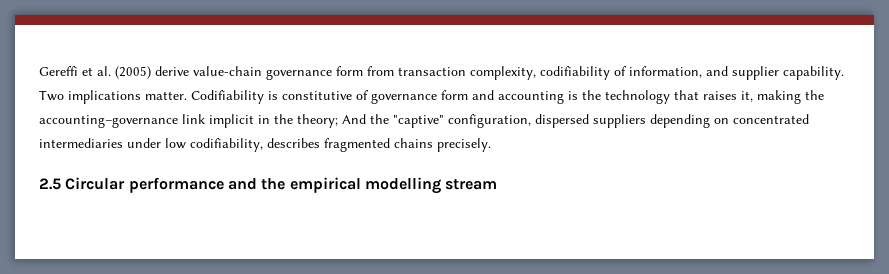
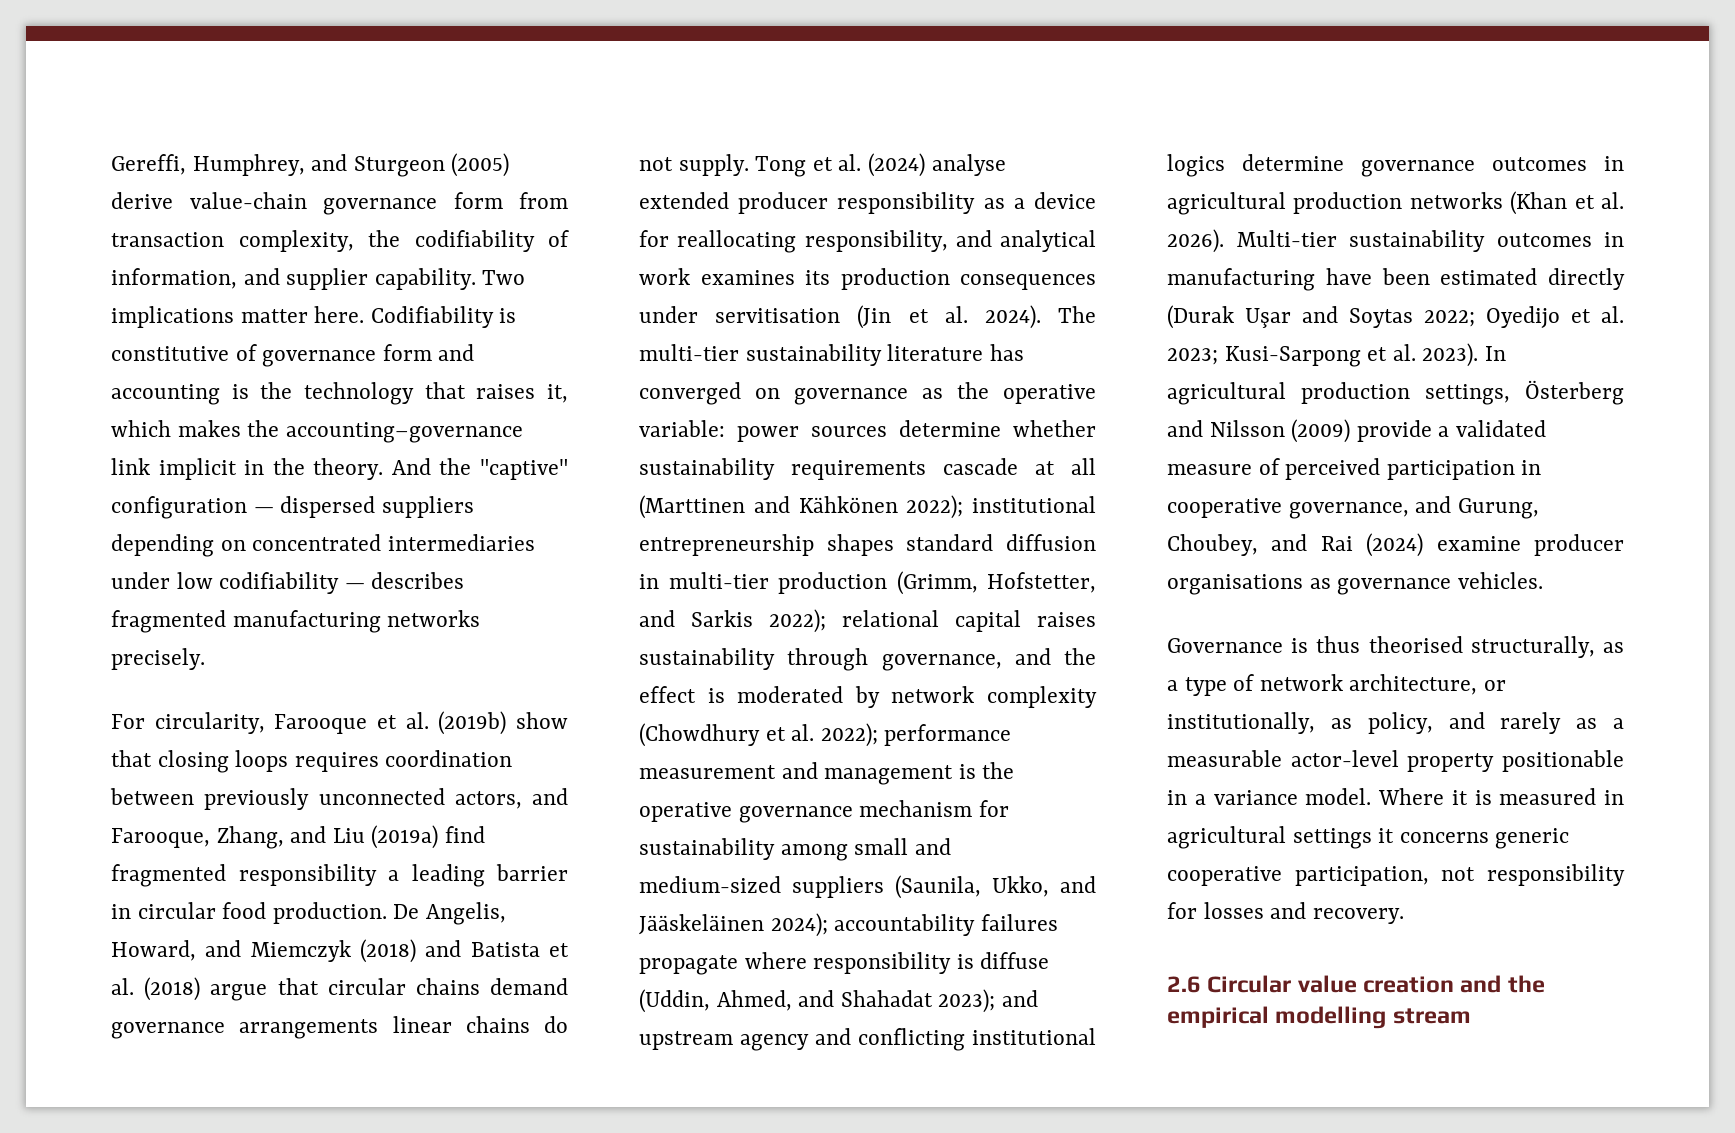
- Gereffi et al. (2005) derive value-chain governance form from transaction complexity, codifiability of information, and supplier capability.
+ Gereffi, Humphrey, and Sturgeon (2005) derive value-chain governance form from transaction complexity, the codifiability of information, and supplier capability.
- Two implications matter.
+ Two implications matter here.
- Codifiability is constitutive of governance form and accounting is the technology that raises it, making the accounting–governance link implicit in the theory; And the "captive" configuration, dispersed suppliers depending on concentrated intermediaries under low codifiability, describes fragmented chains precisely.
- 2.5 Circular performance and the empirical modelling stream
+ Codifiability is constitutive of governance form and accounting is the technology that raises it, which makes the accounting–governance link implicit in the theory. And the "captive" configuration — dispersed suppliers depending on concentrated intermediaries under low codifiability — describes fragmented manufacturing networks precisely.
+ For circularity, Farooque et al. (2019b) show that closing loops requires coordination between previously unconnected actors, and Farooque, Zhang, and Liu (2019a) find fragmented responsibility a leading barrier in circular food production. De Angelis, Howard, and Miemczyk (2018) and Batista et al. (2018) argue that circular chains demand governance arrangements linear chains do not supply. Tong et al. (2024) analyse extended producer responsibility as a device for reallocating responsibility, and analytical work examines its production consequences under servitisation (Jin et al. 2024). The multi-tier sustainability literature has converged on governance as the operative variable: power sources determine whether sustainability requirements cascade at all (Marttinen and Kähkönen 2022); institutional entrepreneurship shapes standard diffusion in multi-tier production (Grimm, Hofstetter, and Sarkis 2022); relational capital raises sustainability through governance, and the effect is moderated by network complexity (Chowdhury et al. 2022); performance measurement and management is the operative governance mechanism for sustainability among small and medium-sized suppliers (Saunila, Ukko, and Jääskeläinen 2024); accountability failures propagate where responsibility is diffuse (Uddin, Ahmed, and Shahadat 2023); and upstream agency and conflicting institutional logics determine governance outcomes in agricultural production networks (Khan et al. 2026). Multi-tier sustainability outcomes in manufacturing have been estimated directly (Durak Uşar and Soytas 2022; Oyedijo et al. 2023; Kusi-Sarpong et al. 2023). In agricultural production settings, Österberg and Nilsson (2009) provide a validated measure of perceived participation in cooperative governance, and Gurung, Choubey, and Rai (2024) examine producer organisations as governance vehicles.
+ Governance is thus theorised structurally, as a type of network architecture, or institutionally, as policy, and rarely as a measurable actor-level property positionable in a variance model. Where it is measured in agricultural settings it concerns generic cooperative participation, not responsibility for losses and recovery.
+ 2.6 Circular value creation and the empirical modelling stream

